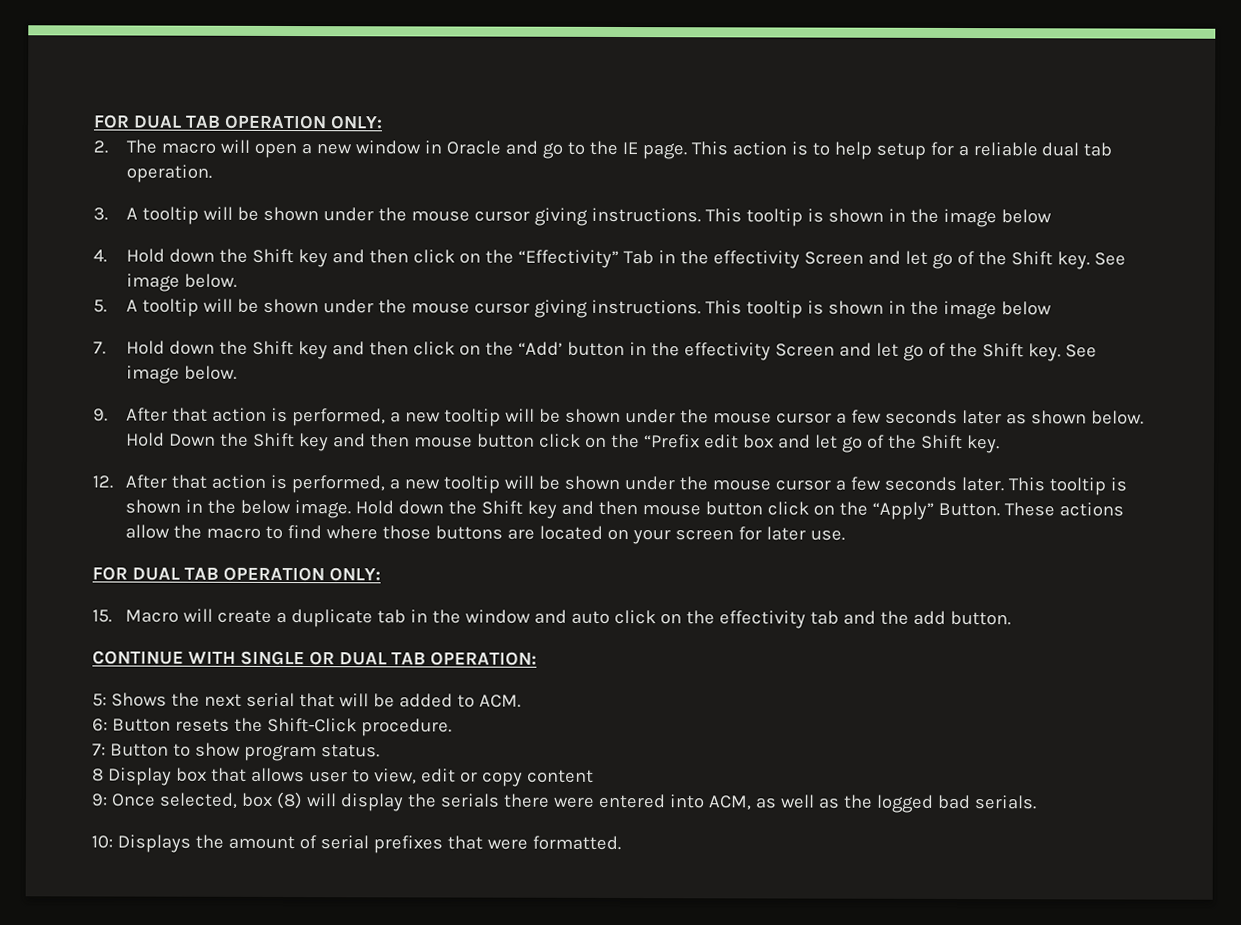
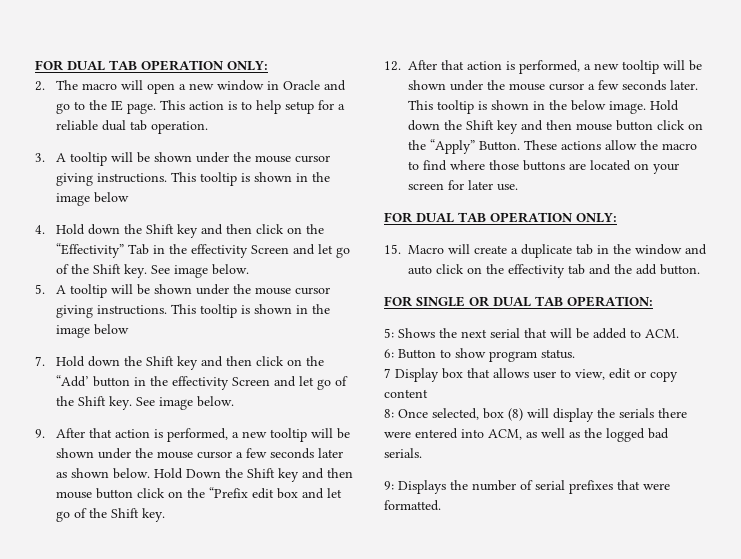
- CONTINUE WITH SINGLE OR DUAL TAB OPERATION:
+ FOR SINGLE OR DUAL TAB OPERATION:
- 6: Button resets the Shift-Click procedure.
- 7: Button to show program status.
+ 6: Button to show program status.
- 8 Display box that allows user to view, edit or copy content
+ 7 Display box that allows user to view, edit or copy content
- 9: Once selected, box (8) will display the serials there were entered into ACM, as well as the logged bad serials.
+ 8: Once selected, box (8) will display the serials there were entered into ACM, as well as the logged bad serials.
- 10: Displays the amount of serial prefixes that were formatted.
+ 9: Displays the number of serial prefixes that were formatted.

